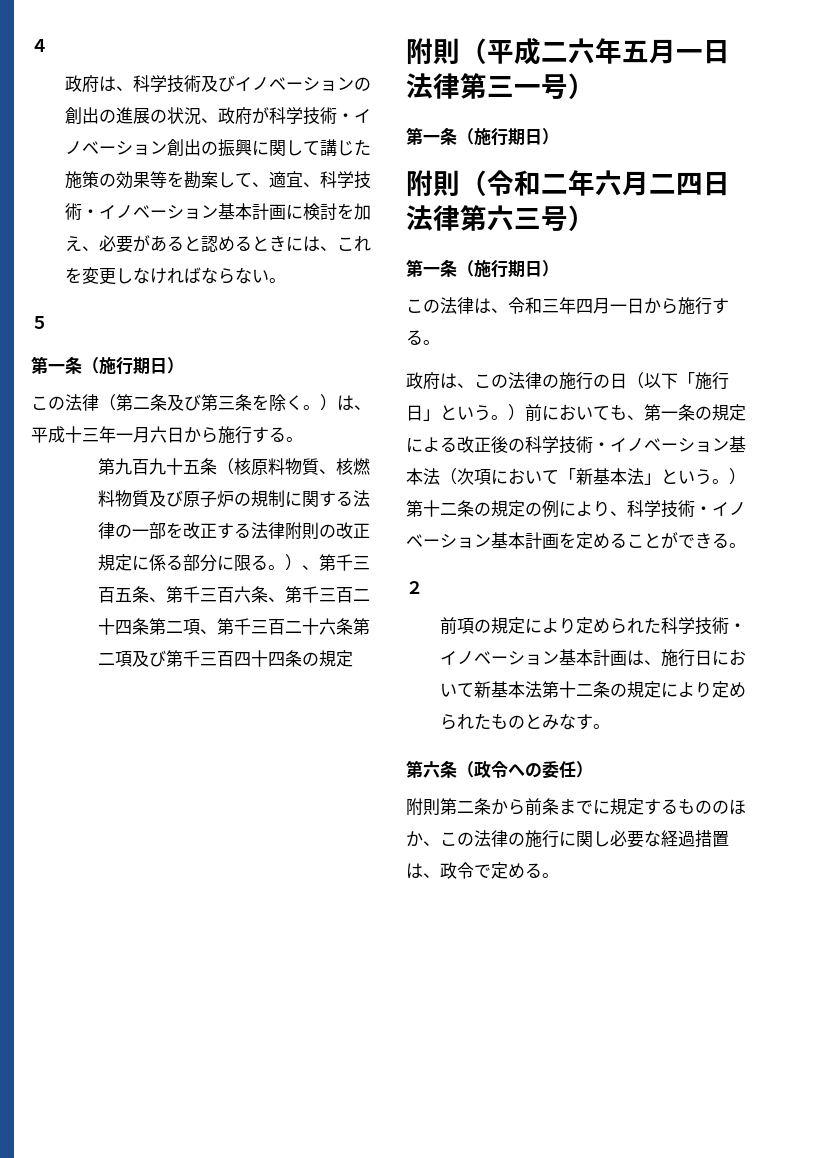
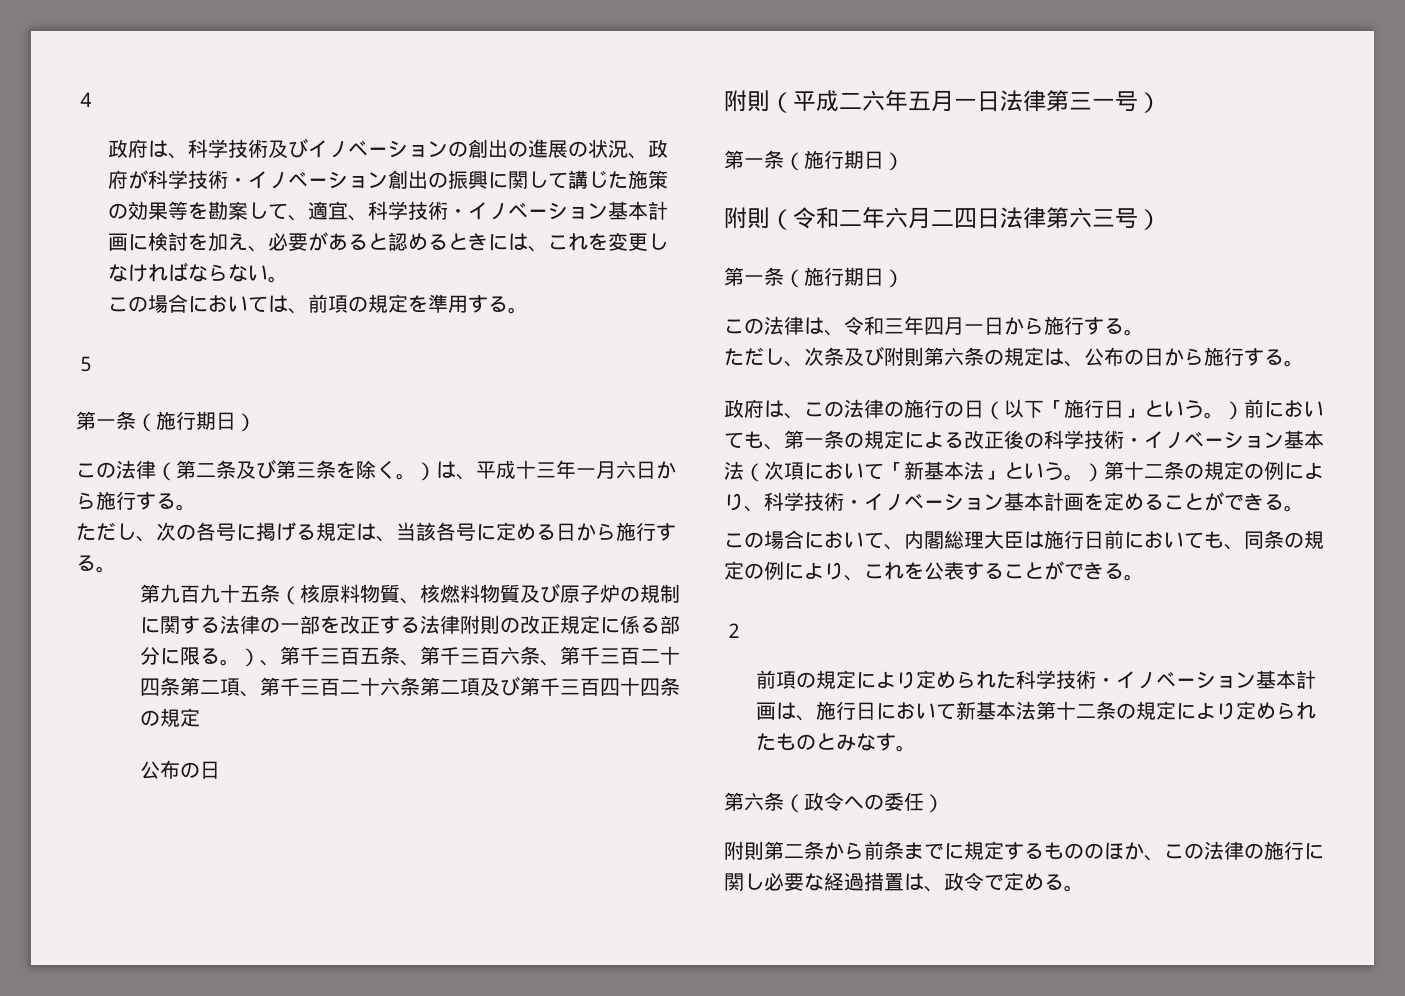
+ この場合においては、前項の規定を準用する。
+ ただし、次の各号に掲げる規定は、当該各号に定める日から施行する。
  第九百九十五条（核原料物質、核燃料物質及び原子炉の規制に関する法律の一部を改正する法律附則の改正規定に係る部分に限る。）、第千三百五条、第千三百六条、第千三百二十四条第二項、第千三百二十六条第二項及び第千三百四十四条の規定
+ 公布の日
+ ただし、次条及び附則第六条の規定は、公布の日から施行する。
+ この場合において、内閣総理大臣は施行日前においても、同条の規定の例により、これを公表することができる。

